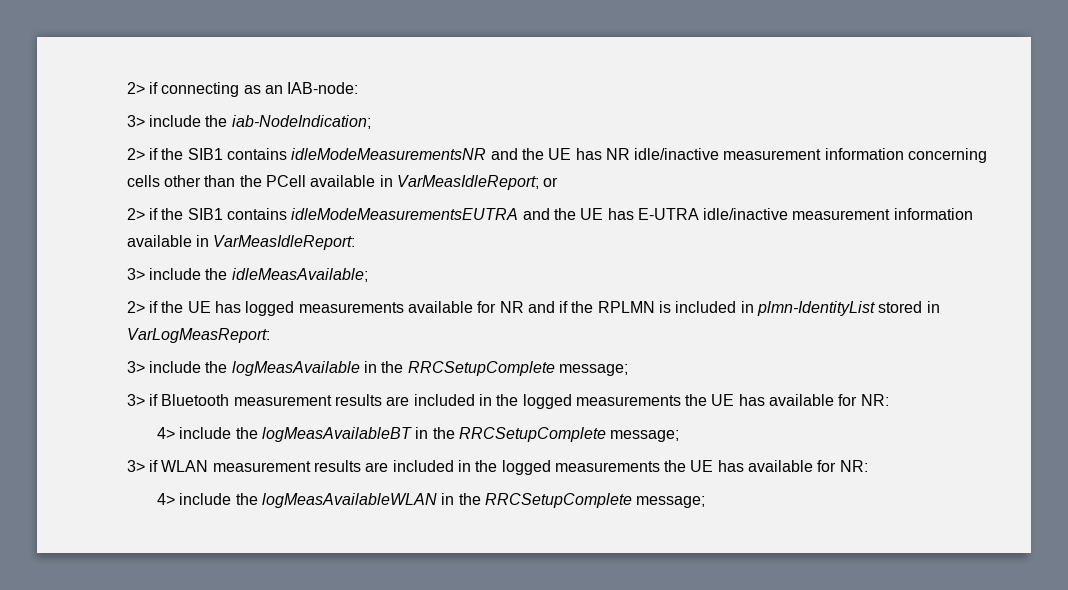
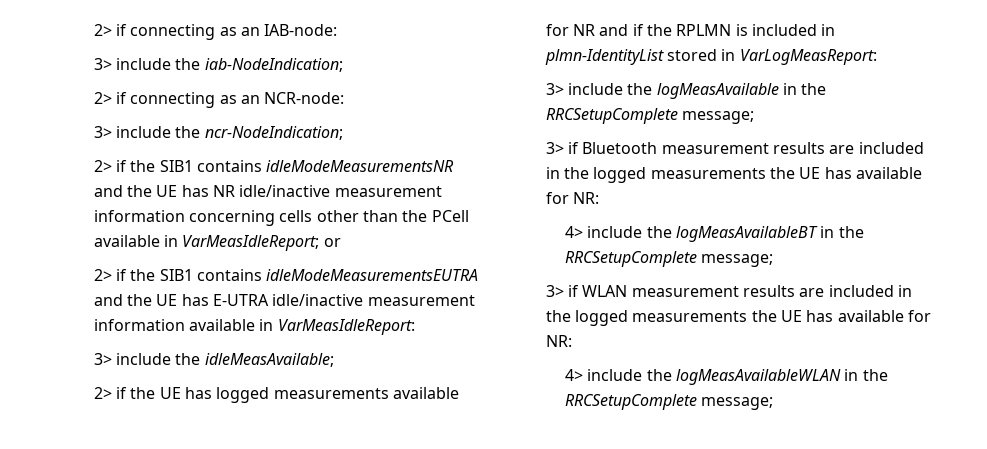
+ 2> if connecting as an NCR-node:
+ 3> include the ncr-NodeIndication;

